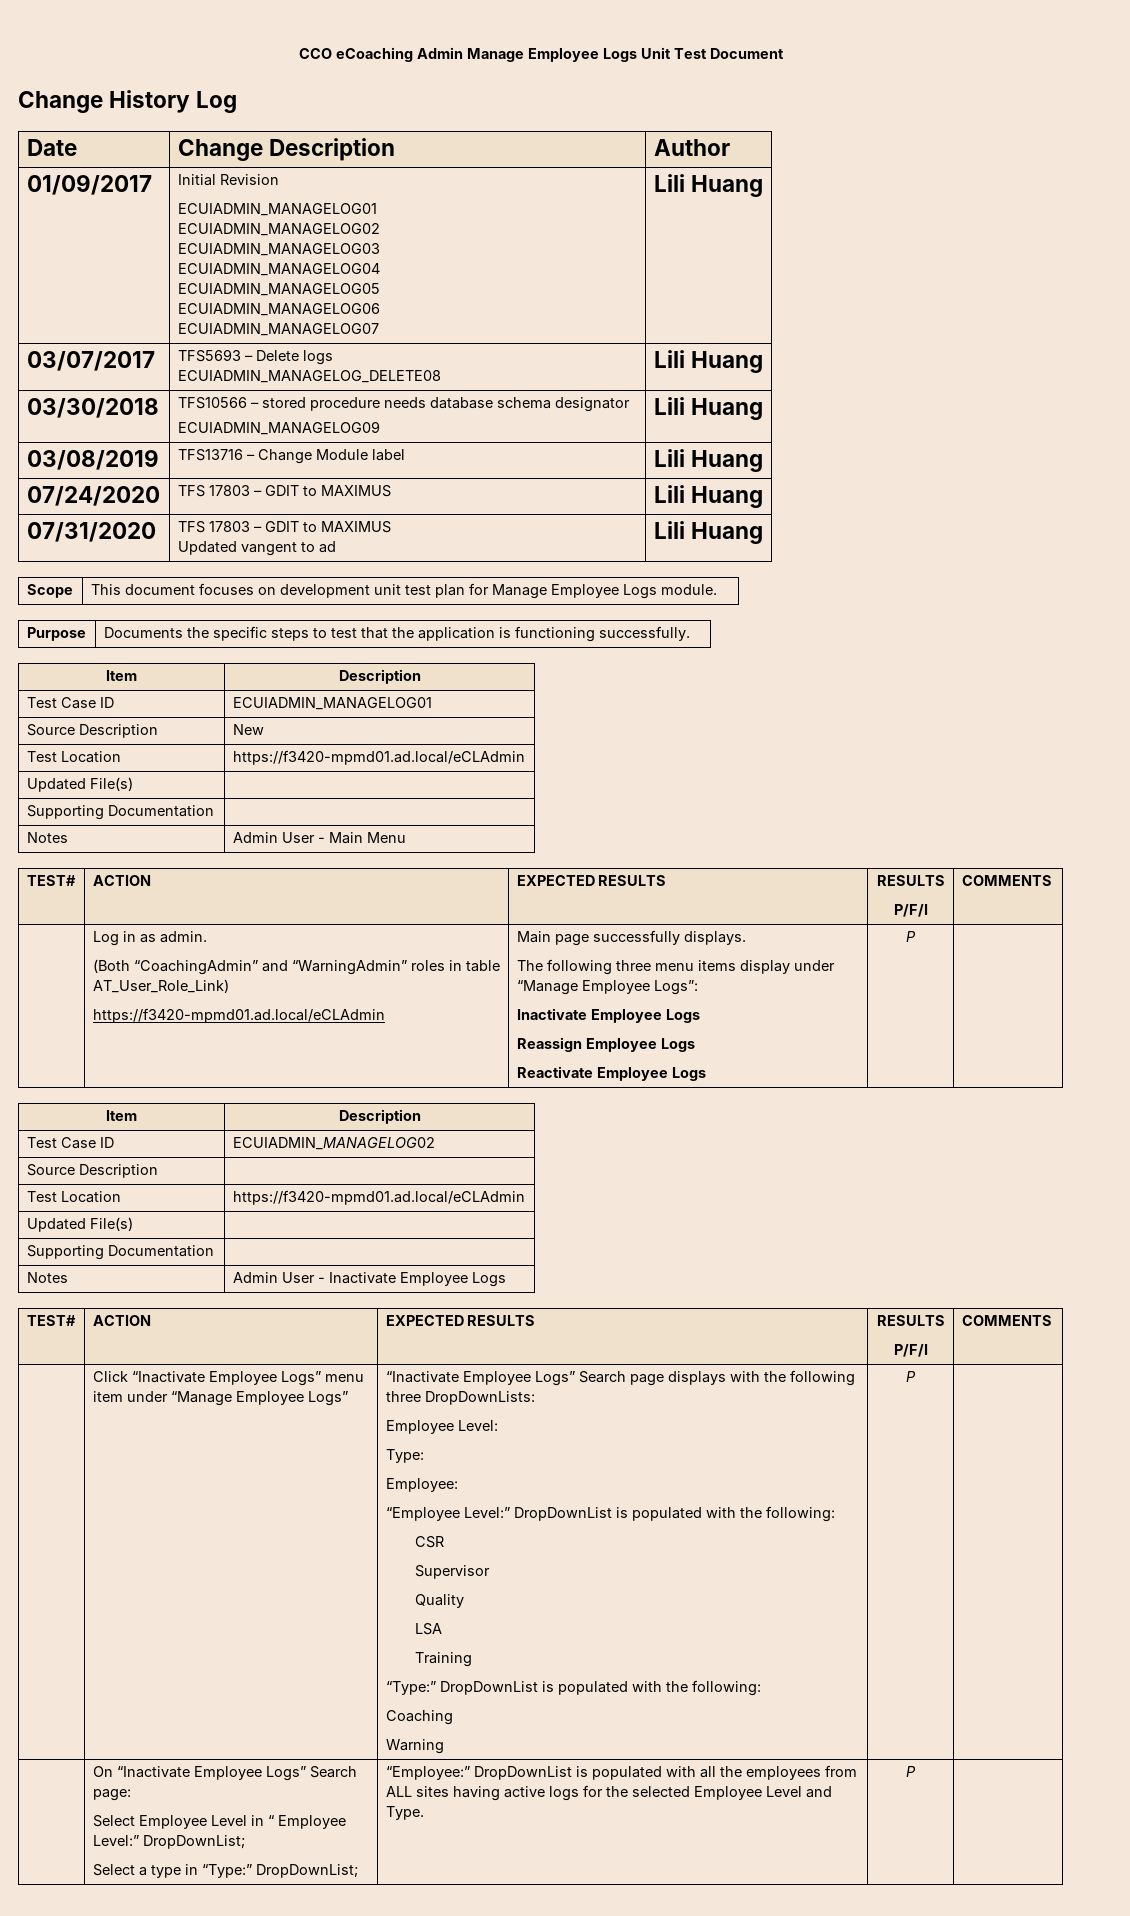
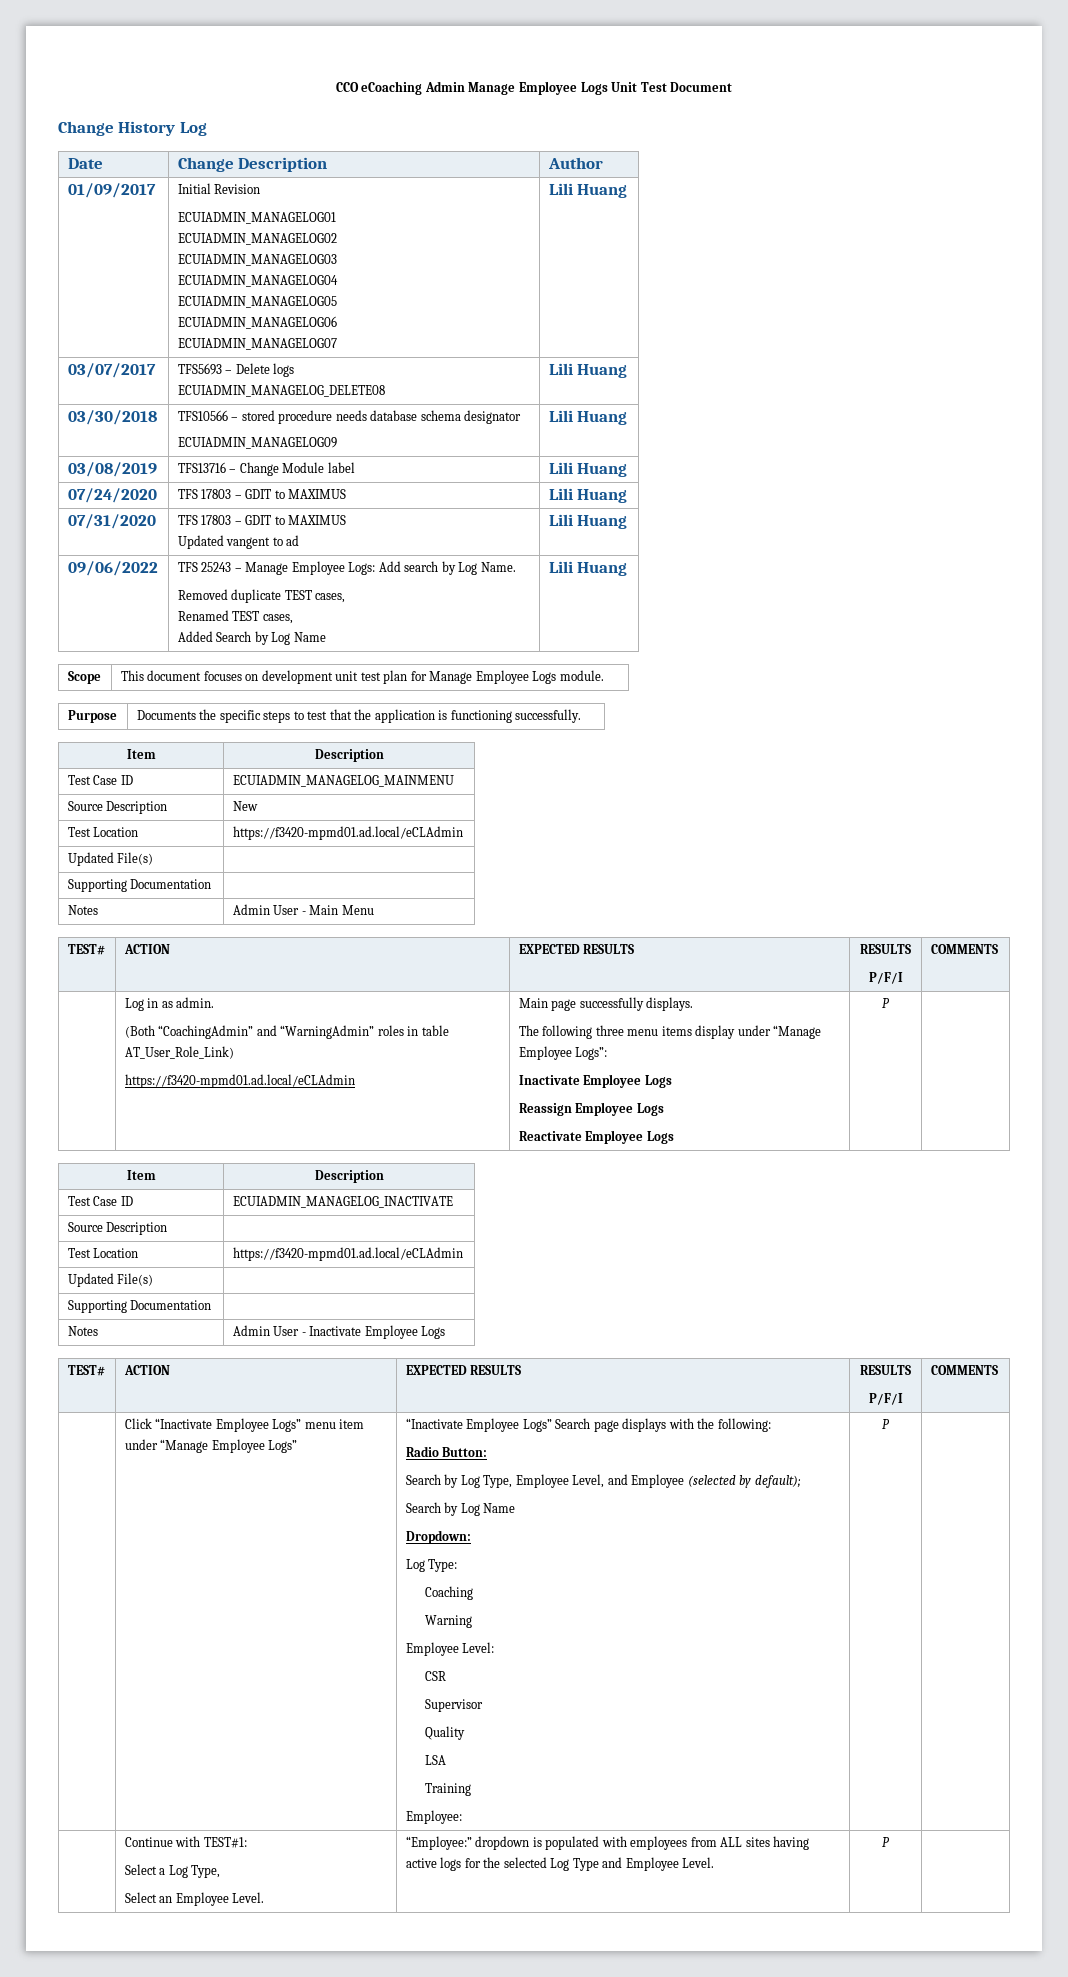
+ 09/06/2022 | TFS 25243 – Manage Employee Logs: Add search by Log Name.
+ Removed duplicate TEST cases,
+ Renamed TEST cases,
+ Added Search by Log Name | Lili Huang
- Test Case ID | ECUIADMIN_MANAGELOG01
+ Test Case ID | ECUIADMIN_MANAGELOG_MAINMENU
- Test Case ID | ECUIADMIN_MANAGELOG02
+ Test Case ID | ECUIADMIN_MANAGELOG_INACTIVATE
- “Inactivate Employee Logs” Search page displays with the following three DropDownLists:
+ “Inactivate Employee Logs” Search page displays with the following:
+ Radio Button:
+ Search by Log Type, Employee Level, and Employee (selected by default);
+ Search by Log Name
+ Dropdown:
+ Log Type:
+ Coaching
+ Warning
  Employee Level:
- Type:
- Employee:
- “Employee Level:” DropDownList is populated with the following:
- “Type:” DropDownList is populated with the following:
- Coaching
- Warning | P |
- | On “Inactivate Employee Logs” Search page:
- Select Employee Level in “ Employee Level:” DropDownList;
- Select a type in “Type:” DropDownList; | “Employee:” DropDownList is populated with all the employees from ALL sites having active logs for the selected Employee Level and Type. | P
+ Employee: | P |
+ | Continue with TEST#1:
+ Select a Log Type,
+ Select an Employee Level. | “Employee:” dropdown is populated with employees from ALL sites having active logs for the selected Log Type and Employee Level. | P |

